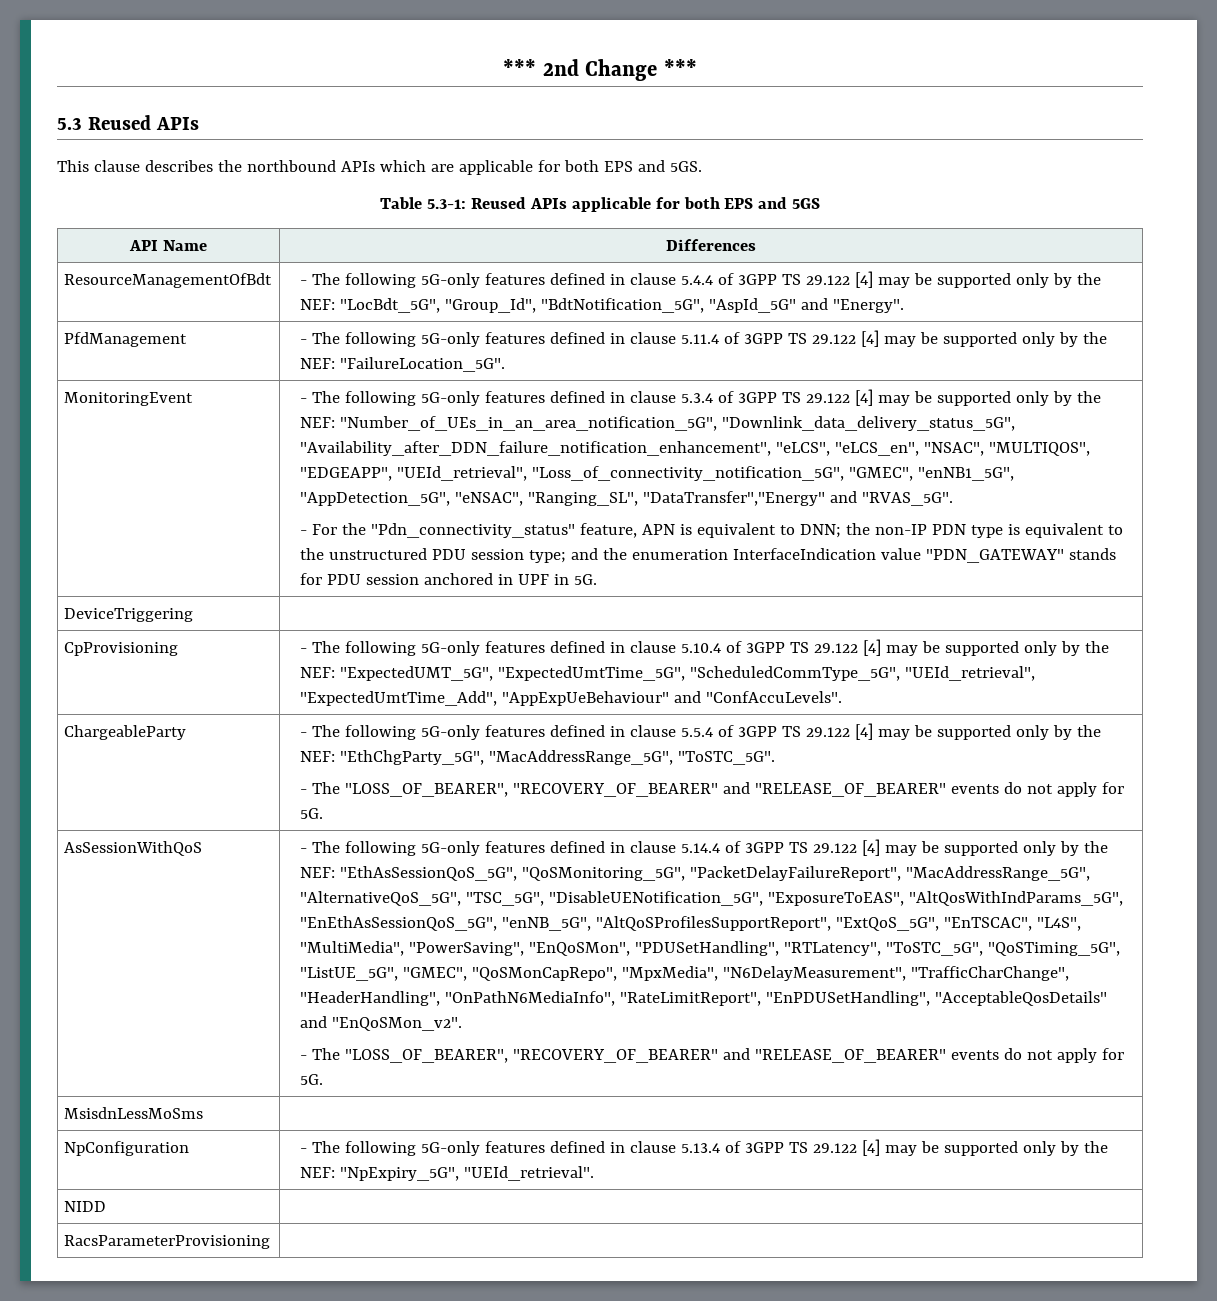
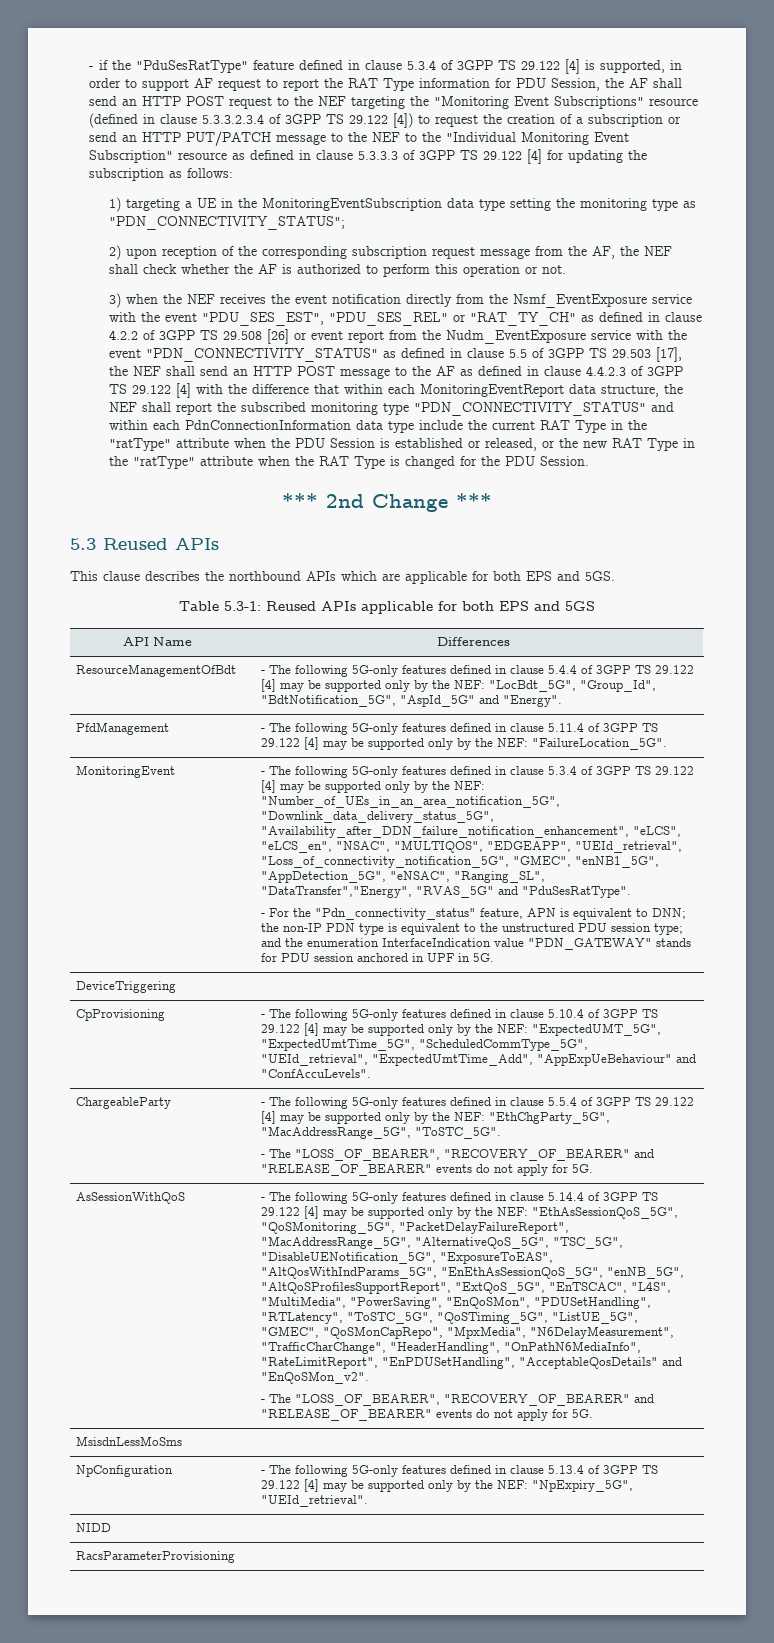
+ - if the "PduSesRatType" feature defined in clause 5.3.4 of 3GPP TS 29.122 [4] is supported, in order to support AF request to report the RAT Type information for PDU Session, the AF shall send an HTTP POST request to the NEF targeting the "Monitoring Event Subscriptions" resource (defined in clause 5.3.3.2.3.4 of 3GPP TS 29.122 [4]) to request the creation of a subscription or send an HTTP PUT/PATCH message to the NEF to the "Individual Monitoring Event Subscription" resource as defined in clause 5.3.3.3 of 3GPP TS 29.122 [4] for updating the subscription as follows:
+ 1) targeting a UE in the MonitoringEventSubscription data type setting the monitoring type as "PDN_CONNECTIVITY_STATUS";
+ 2) upon reception of the corresponding subscription request message from the AF, the NEF shall check whether the AF is authorized to perform this operation or not.
+ 3) when the NEF receives the event notification directly from the Nsmf_EventExposure service with the event "PDU_SES_EST", "PDU_SES_REL" or "RAT_TY_CH" as defined in clause 4.2.2 of 3GPP TS 29.508 [26] or event report from the Nudm_EventExposure service with the event "PDN_CONNECTIVITY_STATUS" as defined in clause 5.5 of 3GPP TS 29.503 [17], the NEF shall send an HTTP POST message to the AF as defined in clause 4.4.2.3 of 3GPP TS 29.122 [4] with the difference that within each MonitoringEventReport data structure, the NEF shall report the subscribed monitoring type "PDN_CONNECTIVITY_STATUS" and within each PdnConnectionInformation data type include the current RAT Type in the "ratType" attribute when the PDU Session is established or released, or the new RAT Type in the "ratType" attribute when the RAT Type is changed for the PDU Session.
- - The following 5G-only features defined in clause 5.3.4 of 3GPP TS 29.122 [4] may be supported only by the NEF: "Number_of_UEs_in_an_area_notification_5G", "Downlink_data_delivery_status_5G", "Availability_after_DDN_failure_notification_enhancement", "eLCS", "eLCS_en", "NSAC", "MULTIQOS", "EDGEAPP", "UEId_retrieval", "Loss_of_connectivity_notification_5G", "GMEC", "enNB1_5G", "AppDetection_5G", "eNSAC", "Ranging_SL", "DataTransfer","Energy" and "RVAS_5G".
+ - The following 5G-only features defined in clause 5.3.4 of 3GPP TS 29.122 [4] may be supported only by the NEF: "Number_of_UEs_in_an_area_notification_5G", "Downlink_data_delivery_status_5G", "Availability_after_DDN_failure_notification_enhancement", "eLCS", "eLCS_en", "NSAC", "MULTIQOS", "EDGEAPP", "UEId_retrieval", "Loss_of_connectivity_notification_5G", "GMEC", "enNB1_5G", "AppDetection_5G", "eNSAC", "Ranging_SL", "DataTransfer","Energy", "RVAS_5G" and "PduSesRatType".

